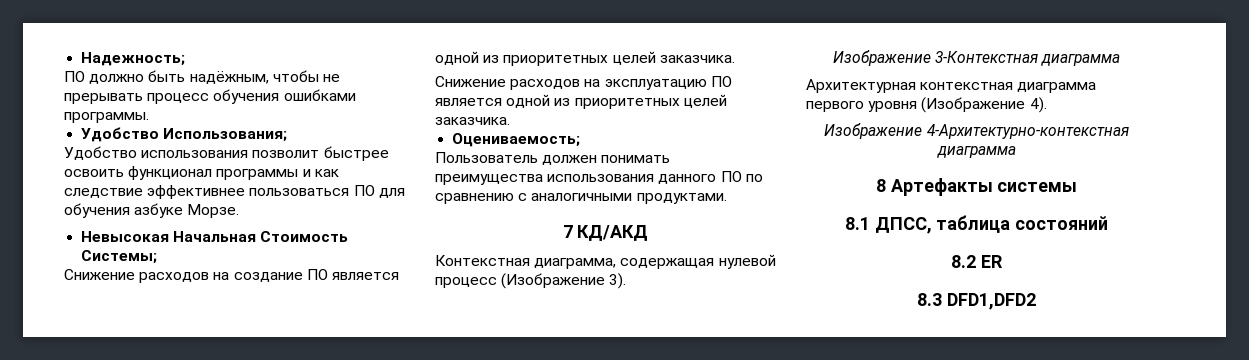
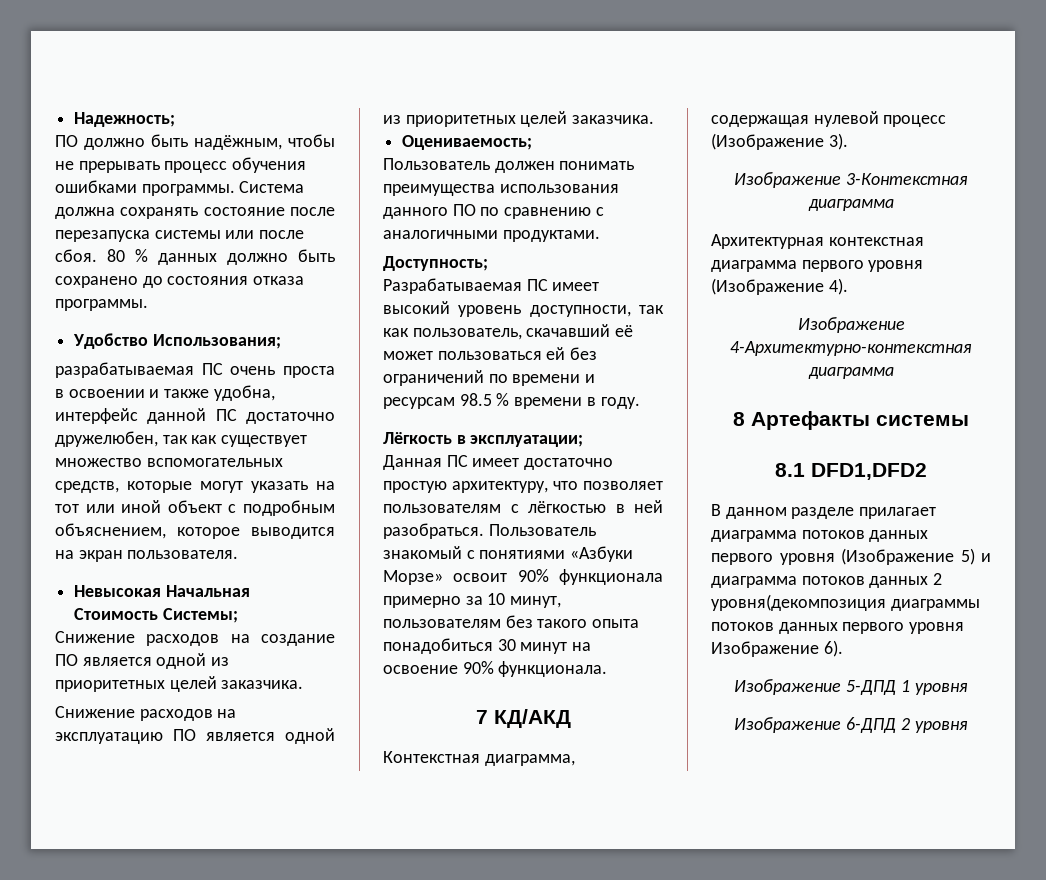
- ПО должно быть надёжным, чтобы не прерывать процесс обучения ошибками программы.
+ ПО должно быть надёжным, чтобы не прерывать процесс обучения ошибками программы. Система должна сохранять состояние после перезапуска системы или после сбоя. 80 % данных должно быть сохранено до состояния отказа программы.
  Удобство Использования;
- Удобство использования позволит быстрее освоить функционал программы и как следствие эффективнее пользоваться ПО для обучения азбуке Морзе.
+ разрабатываемая ПС очень проста в освоении и также удобна, интерфейс данной ПС достаточно дружелюбен, так как существует множество вспомогательных средств, которые могут указать на тот или иной объект с подробным объяснением, которое выводится на экран пользователя.
+ Доступность;
+ Разрабатываемая ПС имеет высокий уровень доступности, так как пользователь, скачавший её может пользоваться ей без ограничений по времени и ресурсам 98.5 % времени в году.
+ Лёгкость в эксплуатации;
+ Данная ПС имеет достаточно простую архитектуру, что позволяет пользователям с лёгкостью в ней разобраться. Пользователь знакомый с понятиями «Азбуки Морзе» освоит 90% функционала примерно за 10 минут, пользователям без такого опыта понадобиться 30 минут на освоение 90% функционала.
- 8.1 ДПСС, таблица состояний
- 8.2 ER
- 8.3 DFD1,DFD2
+ 8.1 DFD1,DFD2
+ В данном разделе прилагает диаграмма потоков данных первого уровня (Изображение 5) и диаграмма потоков данных 2 уровня(декомпозиция диаграммы потоков данных первого уровня Изображение 6).
+ Изображение 5-ДПД 1 уровня
+ Изображение 6-ДПД 2 уровня

